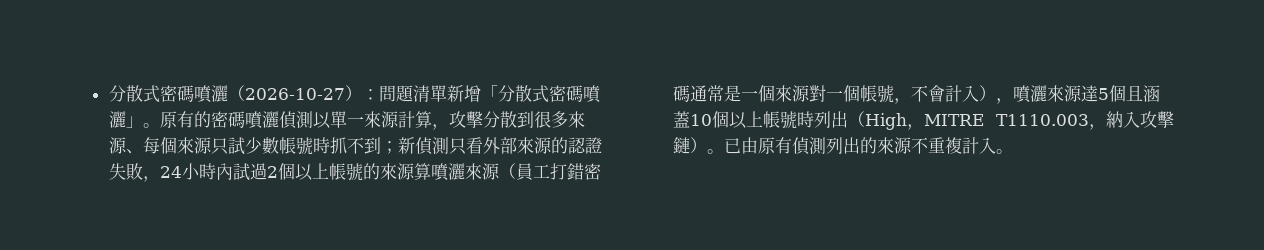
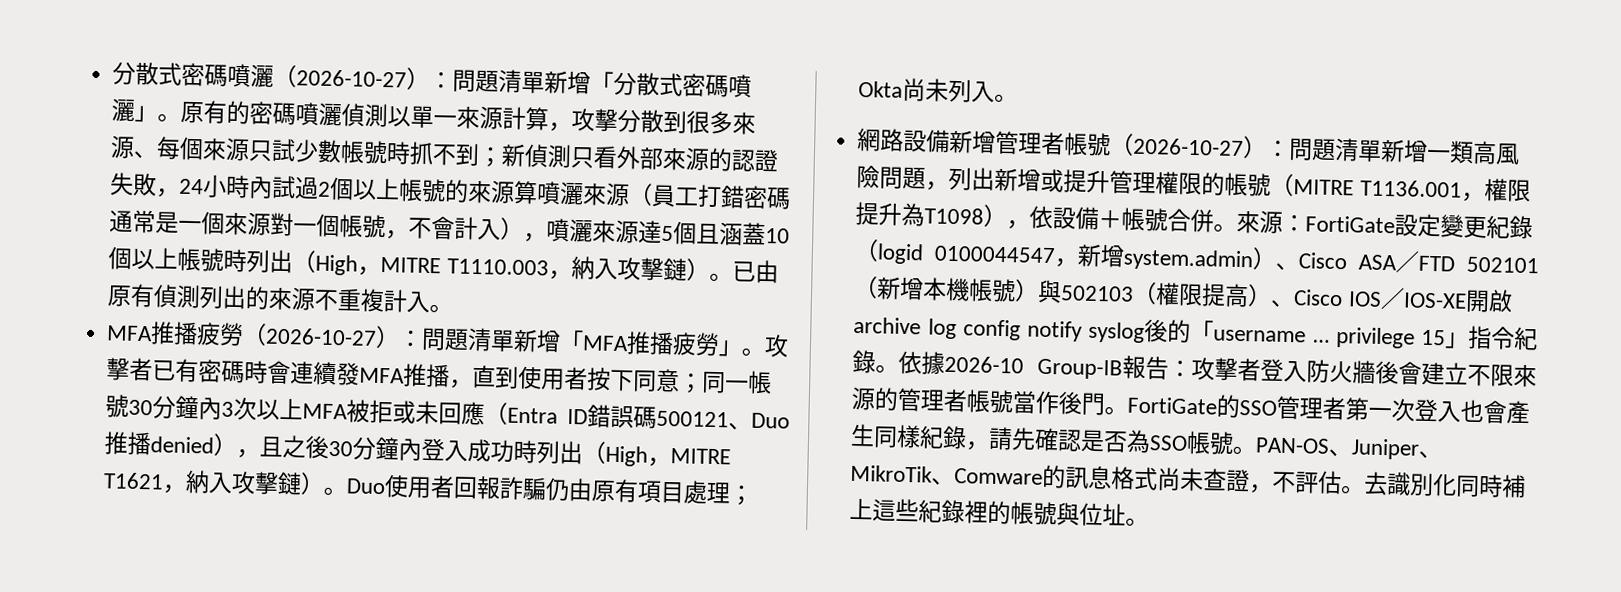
+ MFA推播疲勞（2026-10-27）：問題清單新增「MFA推播疲勞」。攻擊者已有密碼時會連續發MFA推播，直到使用者按下同意；同一帳號30分鐘內3次以上MFA被拒或未回應（Entra ID錯誤碼500121、Duo推播denied），且之後30分鐘內登入成功時列出（High，MITRE T1621，納入攻擊鏈）。Duo使用者回報詐騙仍由原有項目處理；Okta尚未列入。
+ 網路設備新增管理者帳號（2026-10-27）：問題清單新增一類高風險問題，列出新增或提升管理權限的帳號（MITRE T1136.001，權限提升為T1098），依設備＋帳號合併。來源：FortiGate設定變更紀錄（logid 0100044547，新增system.admin）、Cisco ASA／FTD 502101（新增本機帳號）與502103（權限提高）、Cisco IOS／IOS-XE開啟archive log config notify syslog後的「username … privilege 15」指令紀錄。依據2026-10 Group-IB報告：攻擊者登入防火牆後會建立不限來源的管理者帳號當作後門。FortiGate的SSO管理者第一次登入也會產生同樣紀錄，請先確認是否為SSO帳號。PAN-OS、Juniper、MikroTik、Comware的訊息格式尚未查證，不評估。去識別化同時補上這些紀錄裡的帳號與位址。

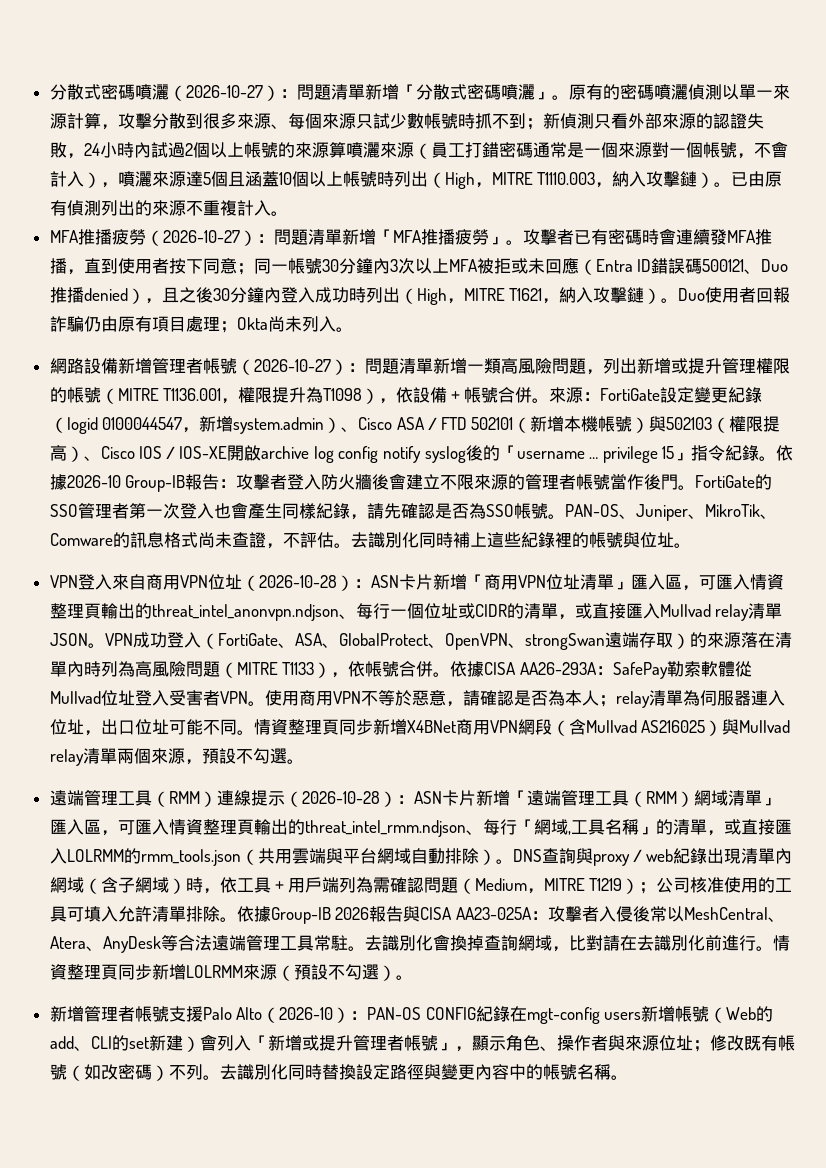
+ VPN登入來自商用VPN位址（2026-10-28）：ASN卡片新增「商用VPN位址清單」匯入區，可匯入情資整理頁輸出的threat_intel_anonvpn.ndjson、每行一個位址或CIDR的清單，或直接匯入Mullvad relay清單JSON。VPN成功登入（FortiGate、ASA、GlobalProtect、OpenVPN、strongSwan遠端存取）的來源落在清單內時列為高風險問題（MITRE T1133），依帳號合併。依據CISA AA26-293A：SafePay勒索軟體從Mullvad位址登入受害者VPN。使用商用VPN不等於惡意，請確認是否為本人；relay清單為伺服器連入位址，出口位址可能不同。情資整理頁同步新增X4BNet商用VPN網段（含Mullvad AS216025）與Mullvad relay清單兩個來源，預設不勾選。
+ 遠端管理工具（RMM）連線提示（2026-10-28）：ASN卡片新增「遠端管理工具（RMM）網域清單」匯入區，可匯入情資整理頁輸出的threat_intel_rmm.ndjson、每行「網域,工具名稱」的清單，或直接匯入LOLRMM的rmm_tools.json（共用雲端與平台網域自動排除）。DNS查詢與proxy／web紀錄出現清單內網域（含子網域）時，依工具＋用戶端列為需確認問題（Medium，MITRE T1219）；公司核准使用的工具可填入允許清單排除。依據Group-IB 2026報告與CISA AA23-025A：攻擊者入侵後常以MeshCentral、Atera、AnyDesk等合法遠端管理工具常駐。去識別化會換掉查詢網域，比對請在去識別化前進行。情資整理頁同步新增LOLRMM來源（預設不勾選）。
+ 新增管理者帳號支援Palo Alto（2026-10）：PAN-OS CONFIG紀錄在mgt-config users新增帳號（Web的add、CLI的set新建）會列入「新增或提升管理者帳號」，顯示角色、操作者與來源位址；修改既有帳號（如改密碼）不列。去識別化同時替換設定路徑與變更內容中的帳號名稱。

